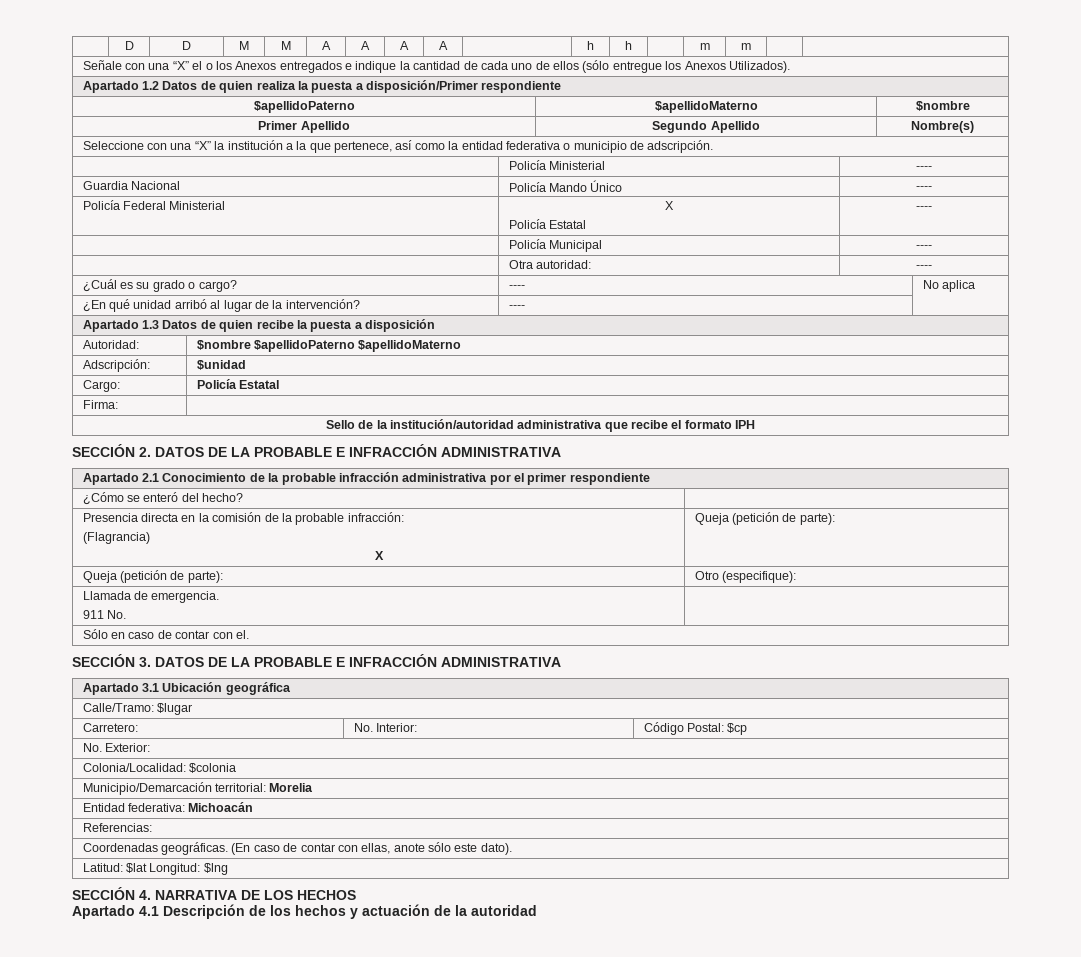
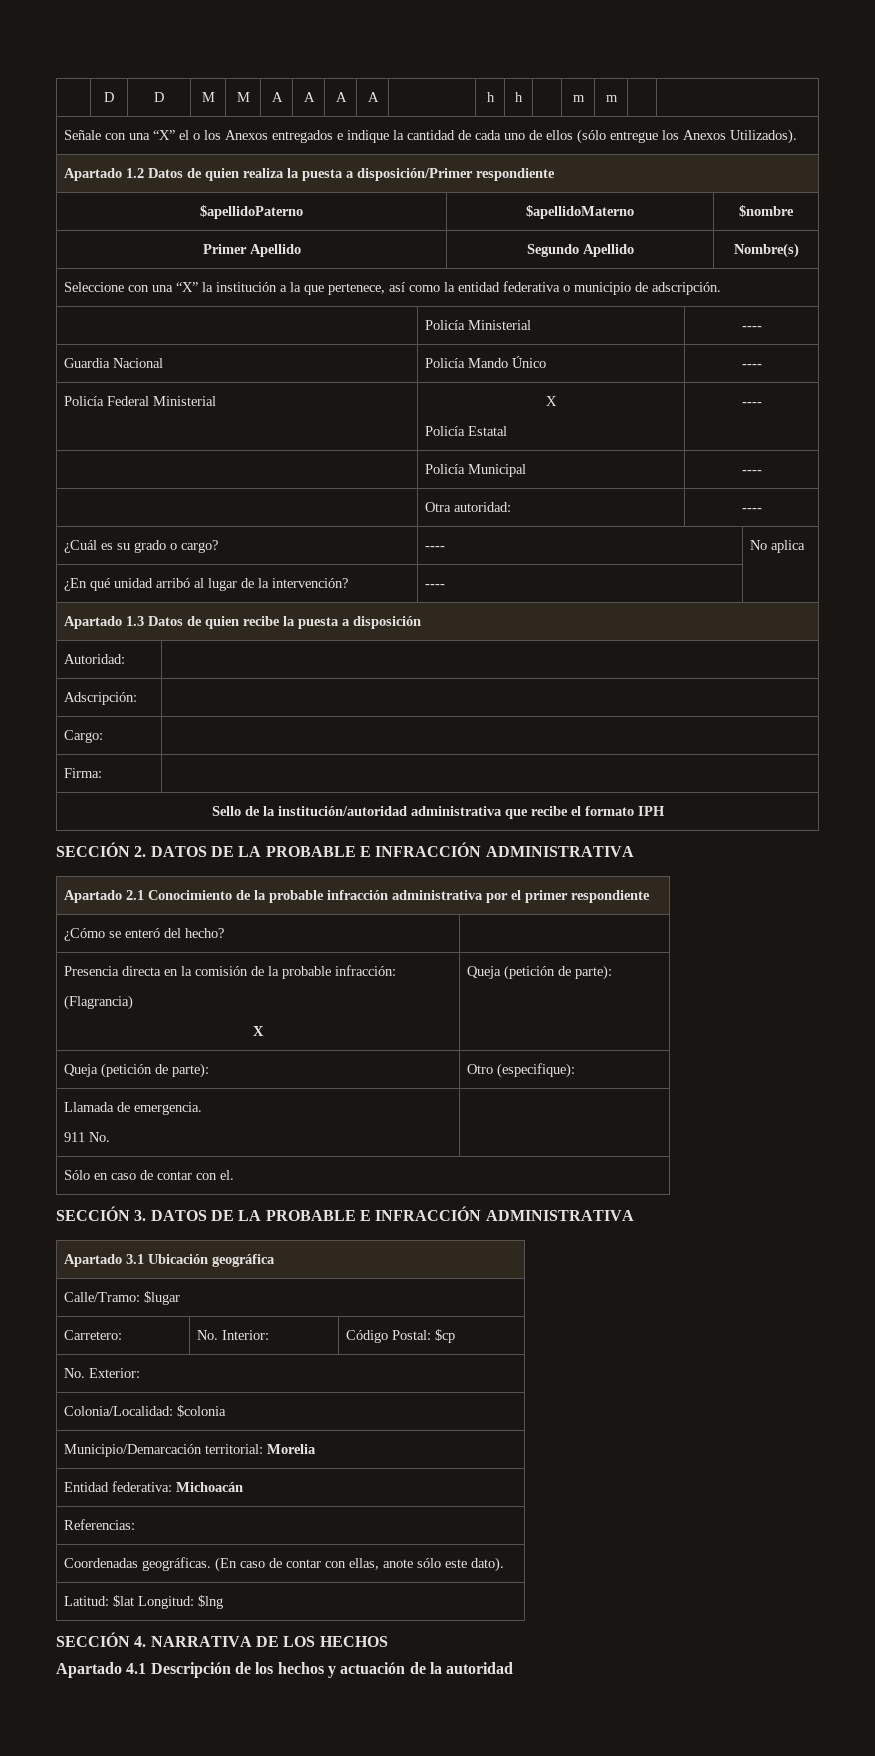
- Autoridad: | $nombre $apellidoPaterno $apellidoMaterno
+ Autoridad: |
- Adscripción: | $unidad
+ Adscripción: |
- Cargo: | Policía Estatal
+ Cargo: |

